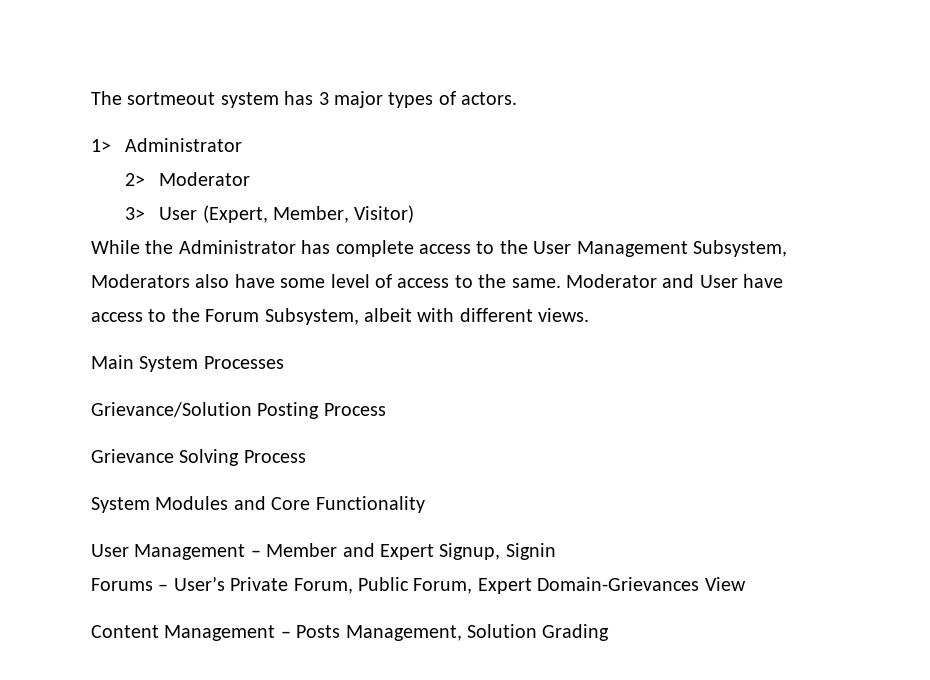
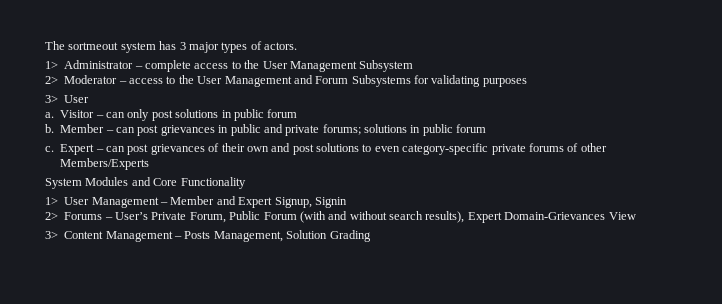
- 1> Administrator
- 2> Moderator
- 3> User (Expert, Member, Visitor)
- While the Administrator has complete access to the User Management Subsystem, Moderators also have some level of access to the same. Moderator and User have access to the Forum Subsystem, albeit with different views.
- Main System Processes
- Grievance/Solution Posting Process
- Grievance Solving Process
+ 1> Administrator – complete access to the User Management Subsystem
+ 2> Moderator – access to the User Management and Forum Subsystems for validating purposes
+ 3> User
+ a. Visitor – can only post solutions in public forum
+ b. Member – can post grievances in public and private forums; solutions in public forum
+ c. Expert – can post grievances of their own and post solutions to even category-specific private forums of other Members/Experts
- User Management – Member and Expert Signup, Signin
+ 1> User Management – Member and Expert Signup, Signin
- Forums – User’s Private Forum, Public Forum, Expert Domain-Grievances View
+ 2> Forums – User’s Private Forum, Public Forum (with and without search results), Expert Domain-Grievances View
- Content Management – Posts Management, Solution Grading
+ 3> Content Management – Posts Management, Solution Grading

